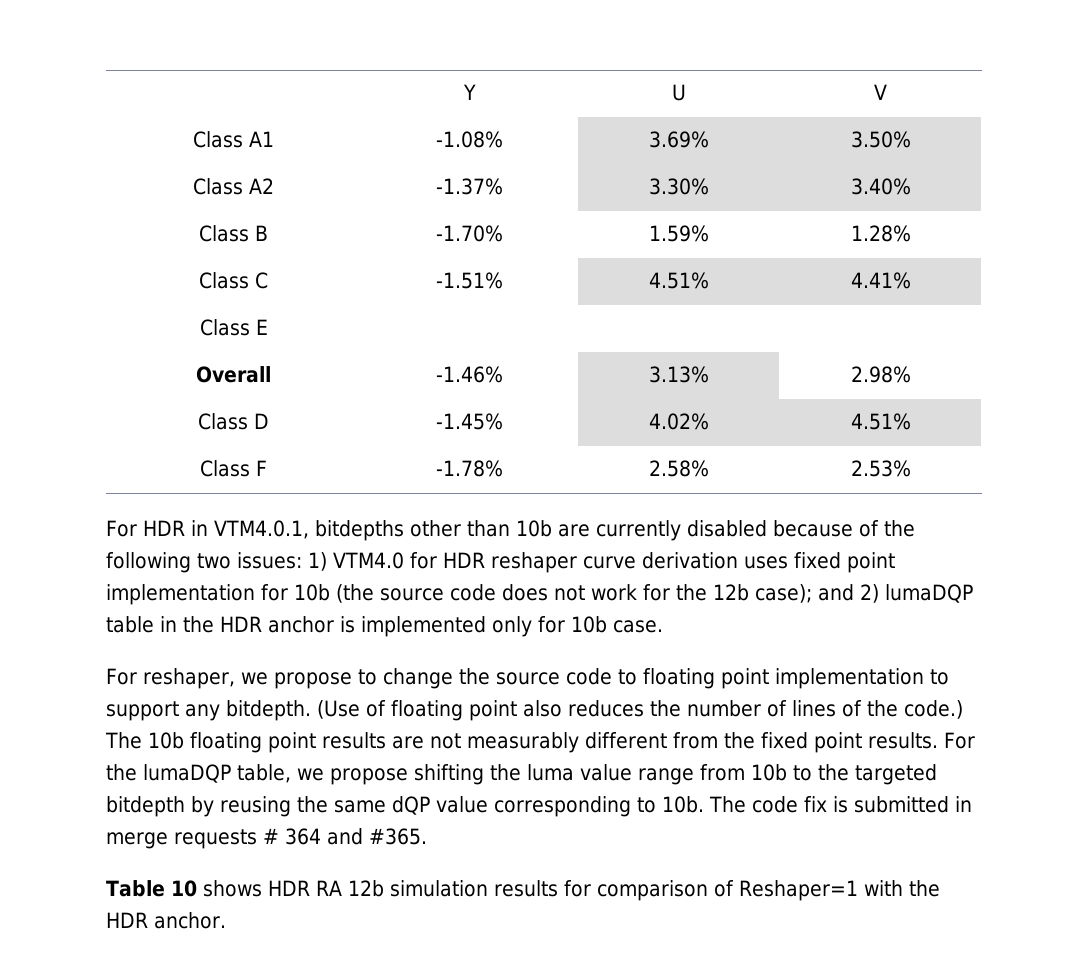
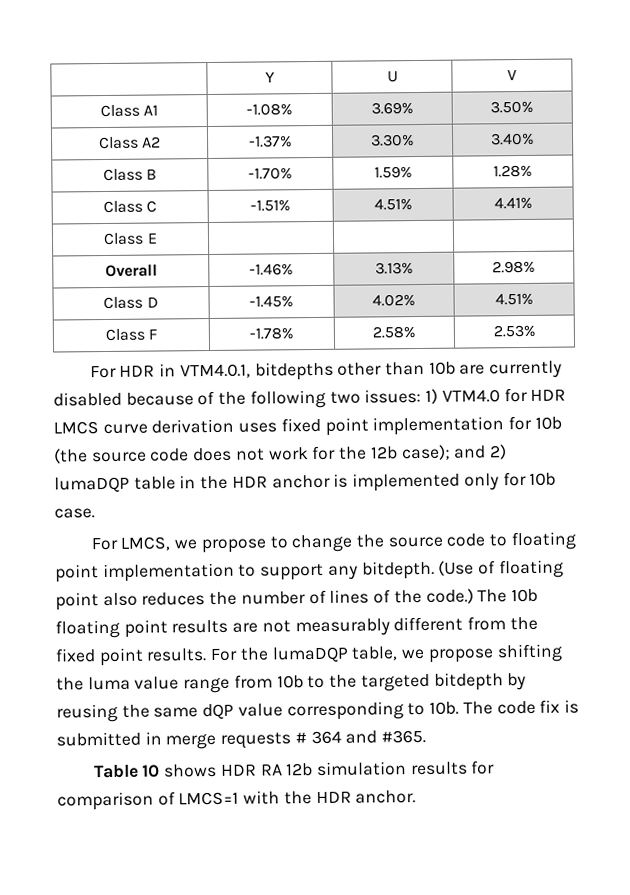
- For HDR in VTM4.0.1, bitdepths other than 10b are currently disabled because of the following two issues: 1) VTM4.0 for HDR reshaper curve derivation uses fixed point implementation for 10b (the source code does not work for the 12b case); and 2) lumaDQP table in the HDR anchor is implemented only for 10b case.
+ For HDR in VTM4.0.1, bitdepths other than 10b are currently disabled because of the following two issues: 1) VTM4.0 for HDR LMCS curve derivation uses fixed point implementation for 10b (the source code does not work for the 12b case); and 2) lumaDQP table in the HDR anchor is implemented only for 10b case.
- For reshaper, we propose to change the source code to floating point implementation to support any bitdepth.
+ For LMCS, we propose to change the source code to floating point implementation to support any bitdepth.
- Table 10 shows HDR RA 12b simulation results for comparison of Reshaper=1 with the HDR anchor.
+ Table 10 shows HDR RA 12b simulation results for comparison of LMCS=1 with the HDR anchor.

